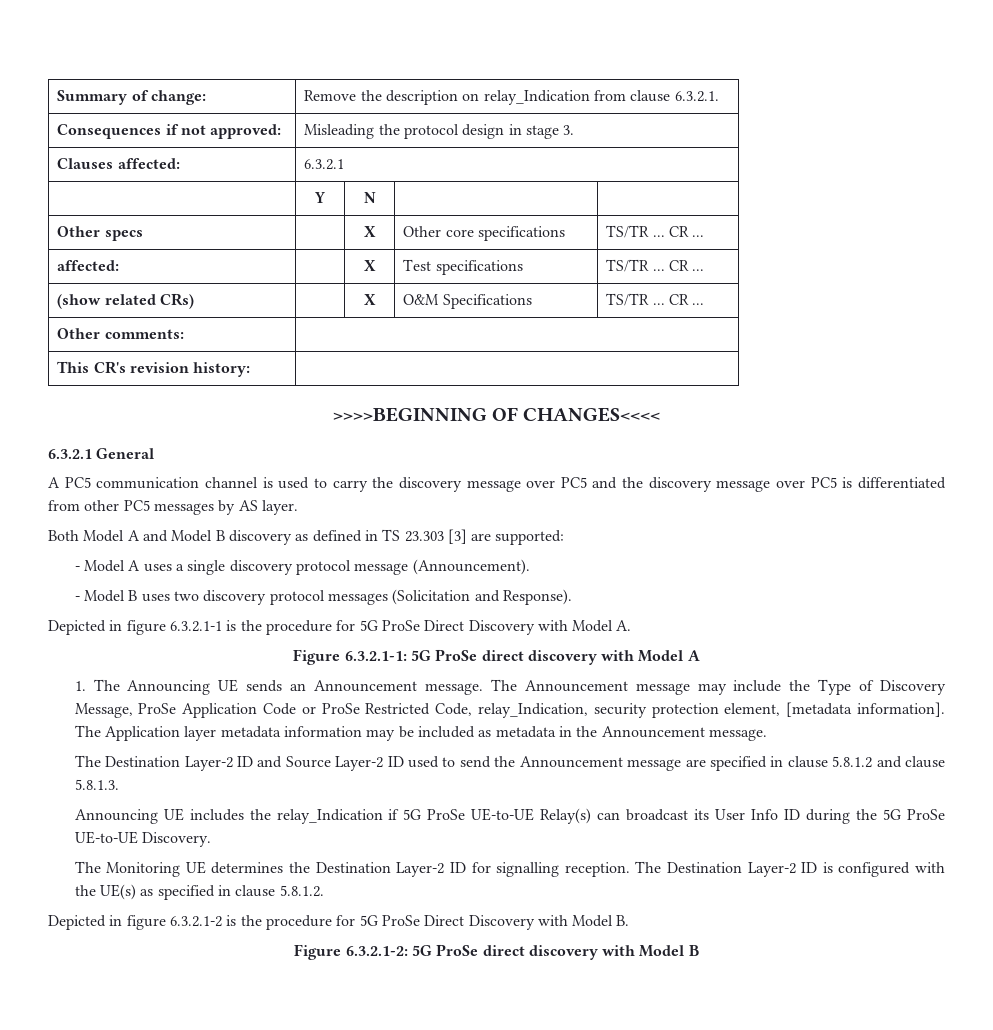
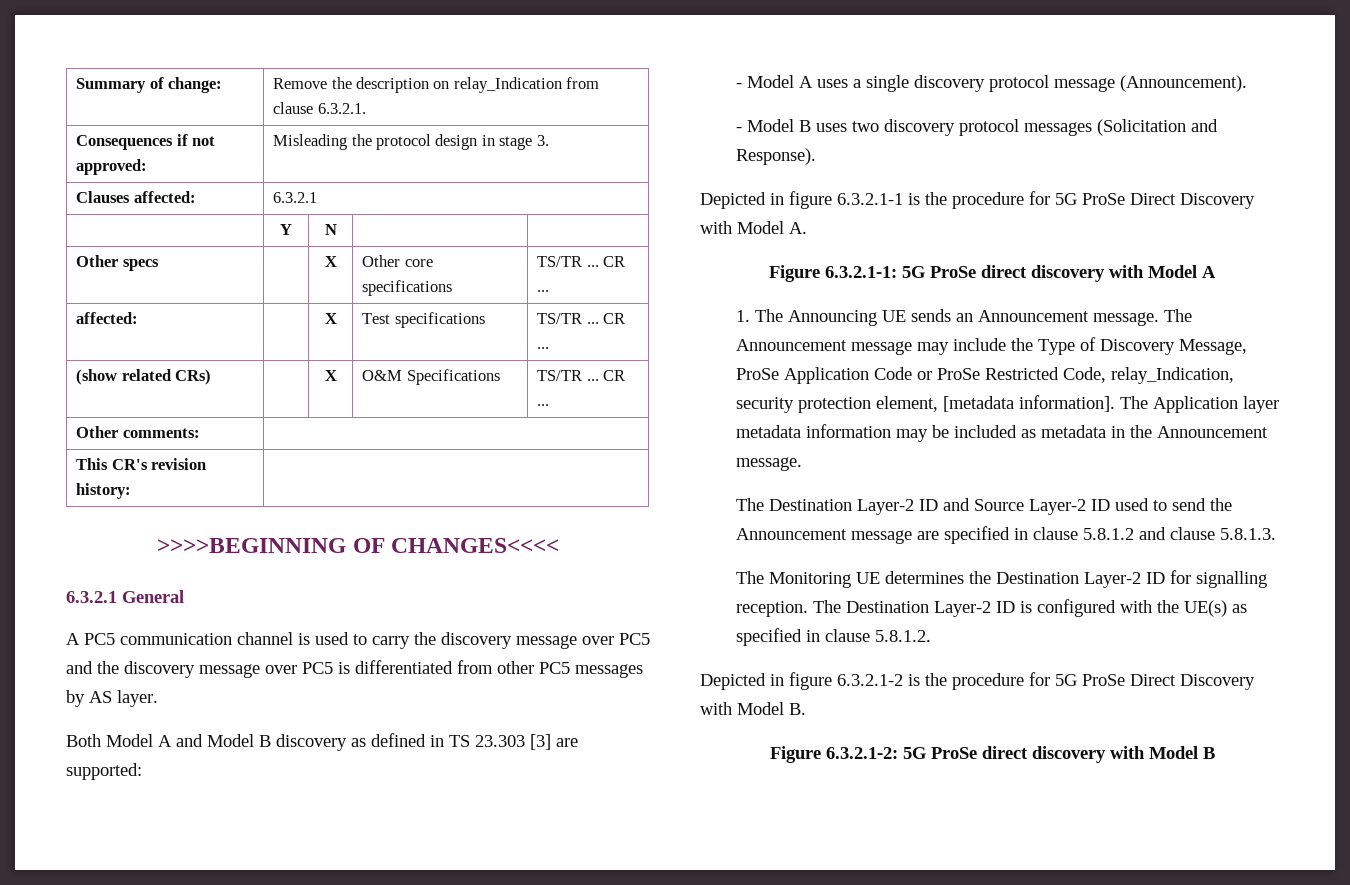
- Announcing UE includes the relay_Indication if 5G ProSe UE-to-UE Relay(s) can broadcast its User Info ID during the 5G ProSe UE-to-UE Discovery.

